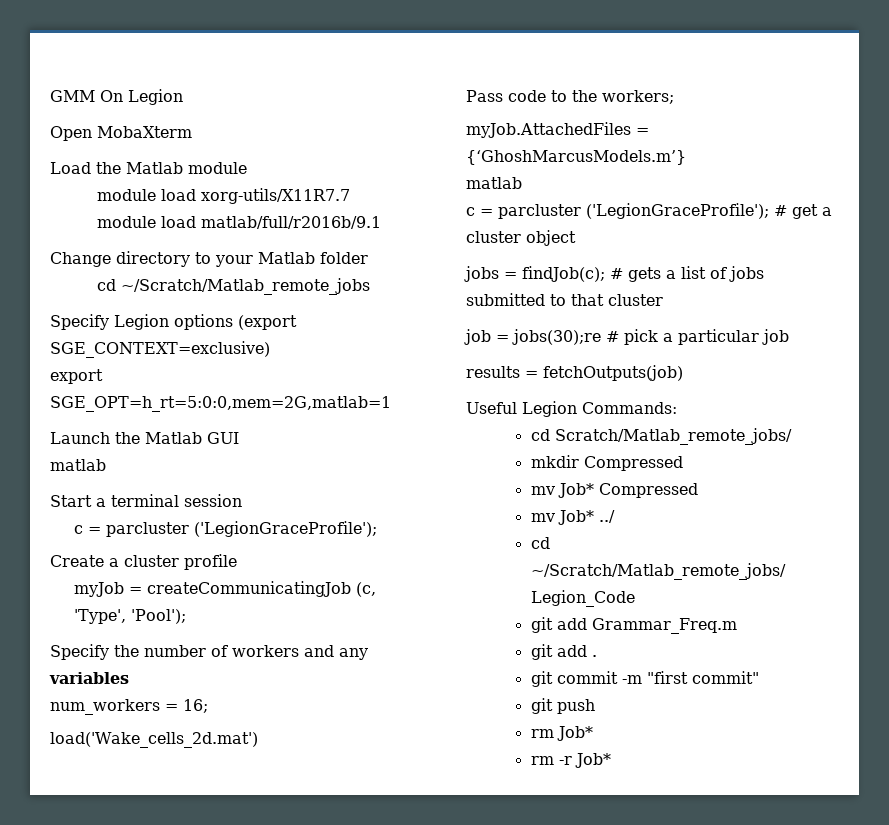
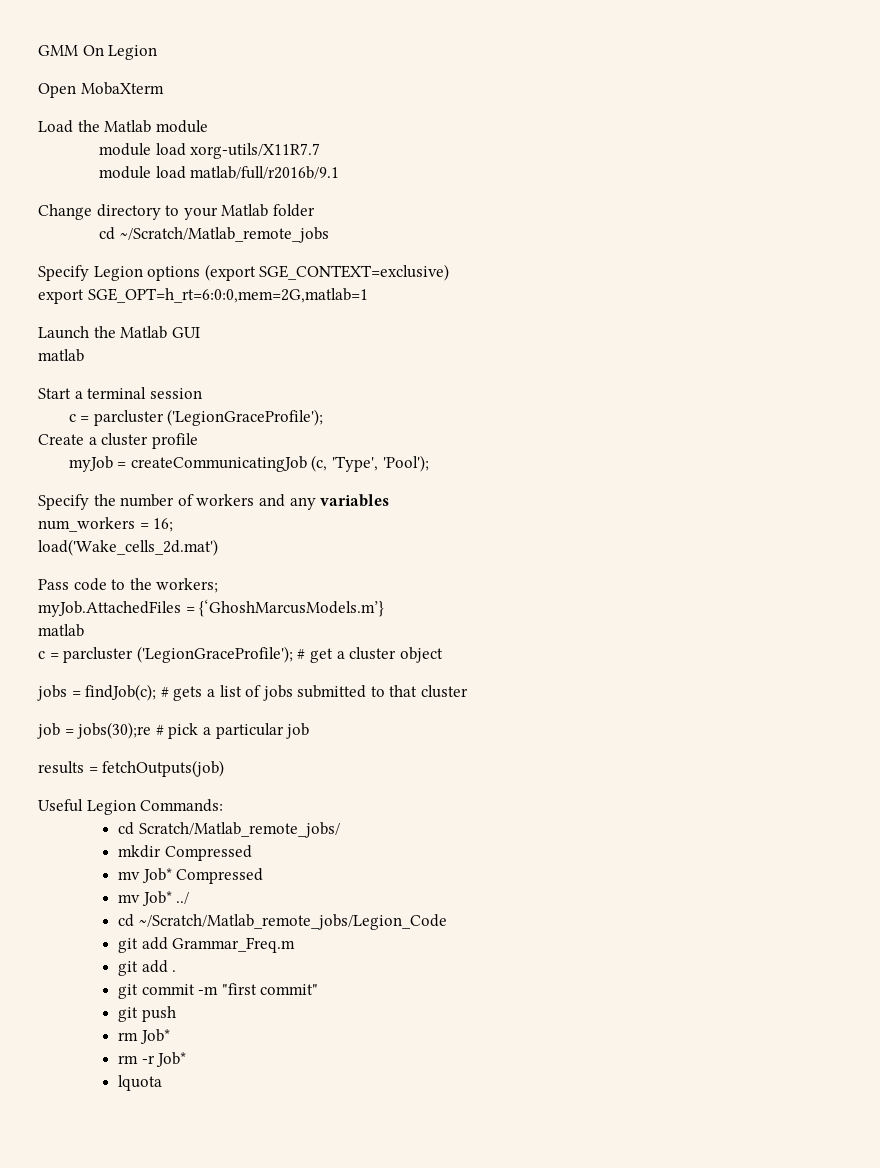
- export SGE_OPT=h_rt=5:0:0,mem=2G,matlab=1
+ export SGE_OPT=h_rt=6:0:0,mem=2G,matlab=1
+ lquota

